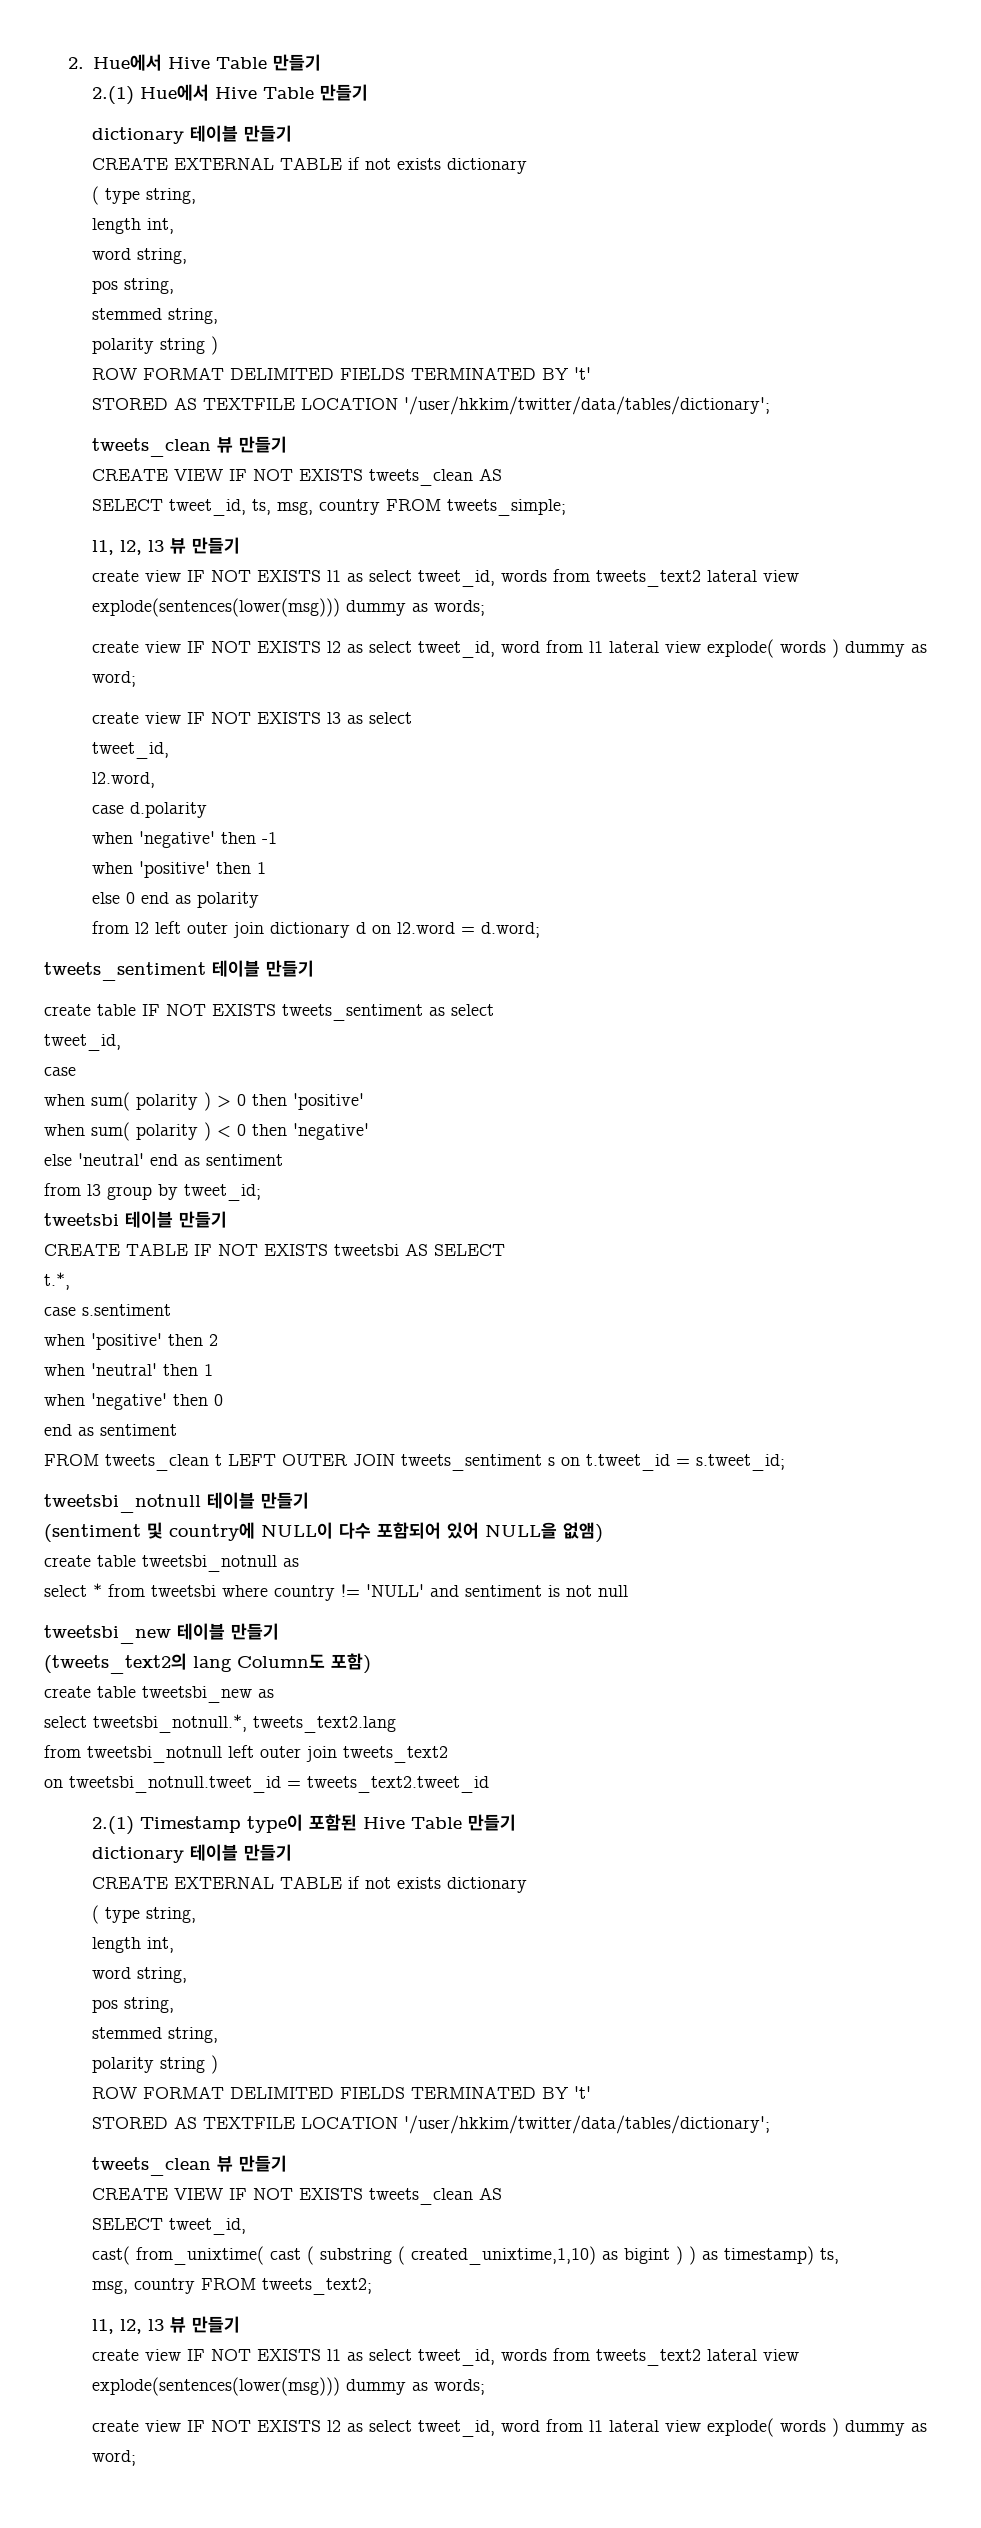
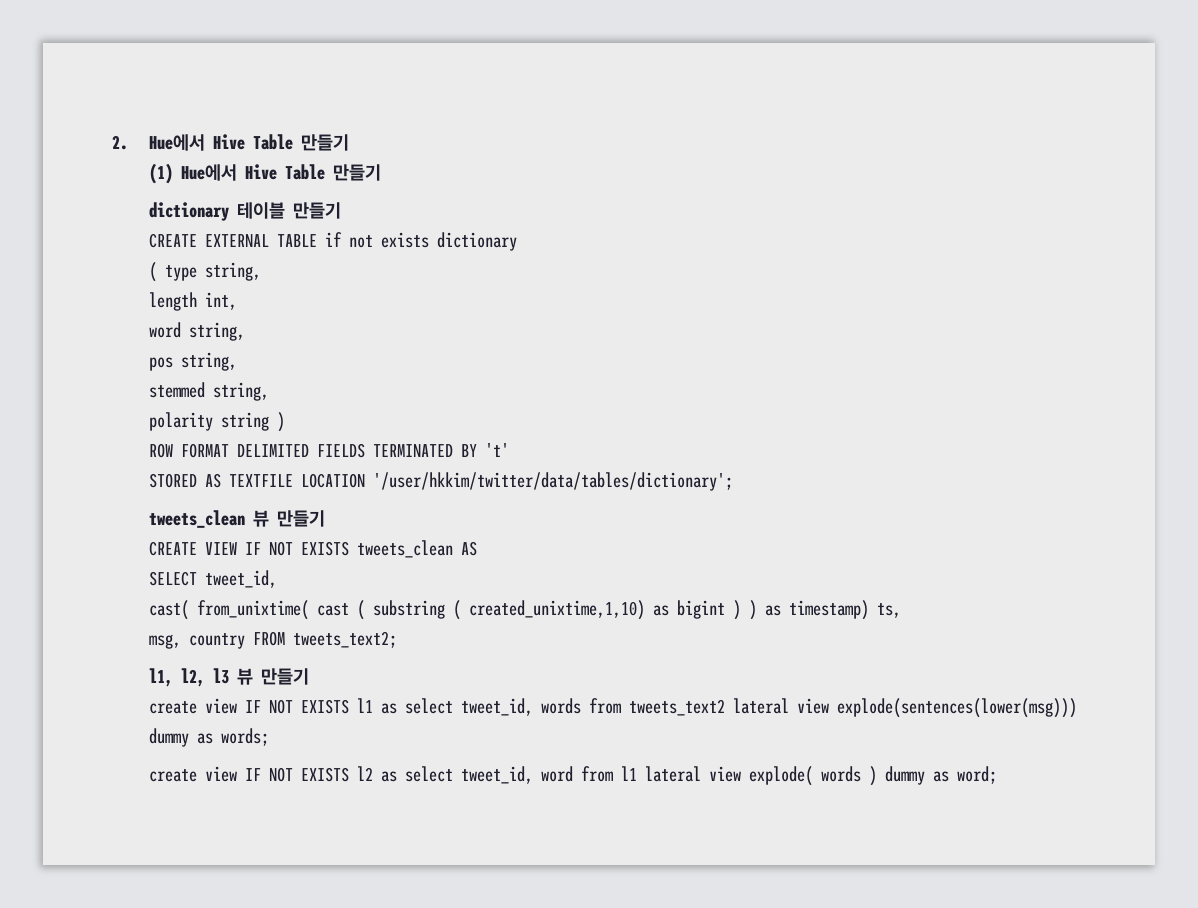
- 2.(1) Hue에서 Hive Table 만들기
+ (1) Hue에서 Hive Table 만들기
- SELECT tweet_id, ts, msg, country FROM tweets_simple;
- l1, l2, l3 뷰 만들기
- create view IF NOT EXISTS l1 as select tweet_id, words from tweets_text2 lateral view explode(sentences(lower(msg))) dummy as words;
- create view IF NOT EXISTS l2 as select tweet_id, word from l1 lateral view explode( words ) dummy as word;
- create view IF NOT EXISTS l3 as select
- tweet_id,
- l2.word,
- case d.polarity
- when 'negative' then -1
- when 'positive' then 1
- else 0 end as polarity
- from l2 left outer join dictionary d on l2.word = d.word;
- tweets_sentiment 테이블 만들기
- create table IF NOT EXISTS tweets_sentiment as select
- tweet_id,
- case
- when sum( polarity ) > 0 then 'positive'
- when sum( polarity ) < 0 then 'negative'
- else 'neutral' end as sentiment
- from l3 group by tweet_id;
- tweetsbi 테이블 만들기
- CREATE TABLE IF NOT EXISTS tweetsbi AS SELECT
- t.*,
- case s.sentiment
- when 'positive' then 2
- when 'neutral' then 1
- when 'negative' then 0
- end as sentiment
- FROM tweets_clean t LEFT OUTER JOIN tweets_sentiment s on t.tweet_id = s.tweet_id;
- tweetsbi_notnull 테이블 만들기
- (sentiment 및 country에 NULL이 다수 포함되어 있어 NULL을 없앰)
- create table tweetsbi_notnull as
- select * from tweetsbi where country != 'NULL' and sentiment is not null
- tweetsbi_new 테이블 만들기
- (tweets_text2의 lang Column도 포함)
- create table tweetsbi_new as
- select tweetsbi_notnull.*, tweets_text2.lang
- from tweetsbi_notnull left outer join tweets_text2
- on tweetsbi_notnull.tweet_id = tweets_text2.tweet_id
- 2.(1) Timestamp type이 포함된 Hive Table 만들기
- dictionary 테이블 만들기
- CREATE EXTERNAL TABLE if not exists dictionary
- ( type string,
- length int,
- word string,
- pos string,
- stemmed string,
- polarity string )
- ROW FORMAT DELIMITED FIELDS TERMINATED BY 't'
- STORED AS TEXTFILE LOCATION '/user/hkkim/twitter/data/tables/dictionary';
- tweets_clean 뷰 만들기
- CREATE VIEW IF NOT EXISTS tweets_clean AS

